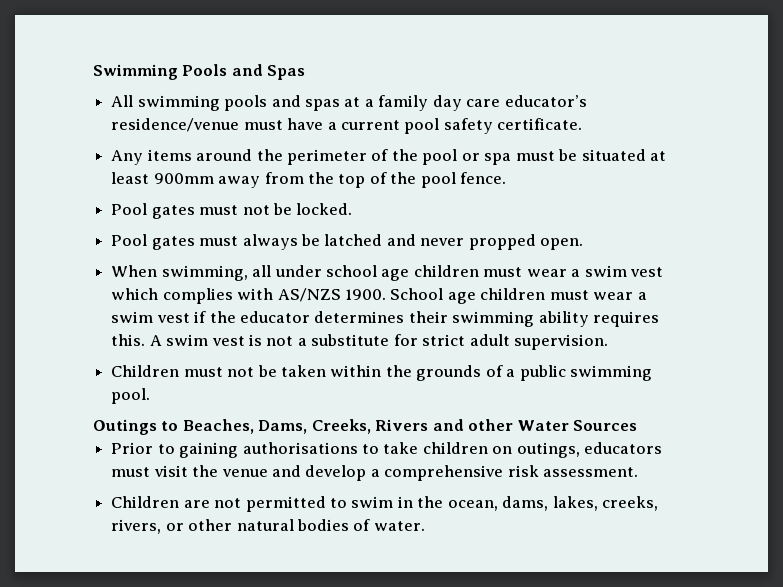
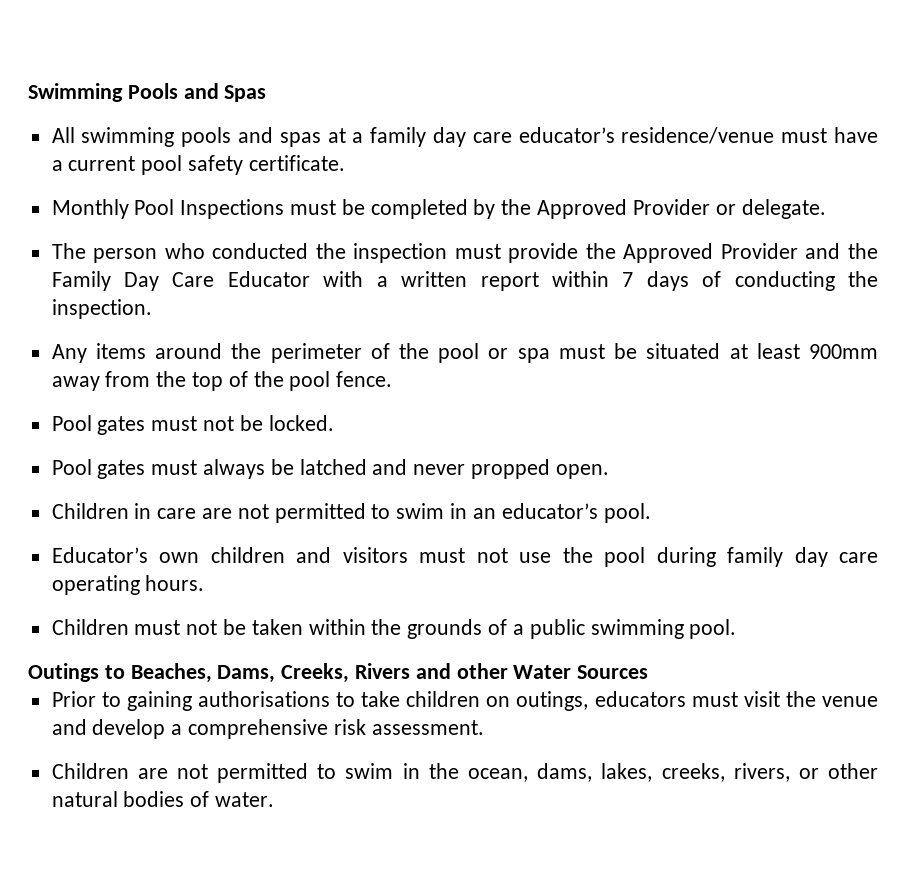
+ Monthly Pool Inspections must be completed by the Approved Provider or delegate.
+ The person who conducted the inspection must provide the Approved Provider and the Family Day Care Educator with a written report within 7 days of conducting the inspection.
- When swimming, all under school age children must wear a swim vest which complies with AS/NZS 1900. School age children must wear a swim vest if the educator determines their swimming ability requires this. A swim vest is not a substitute for strict adult supervision.
+ Children in care are not permitted to swim in an educator’s pool.
+ Educator’s own children and visitors must not use the pool during family day care operating hours.

